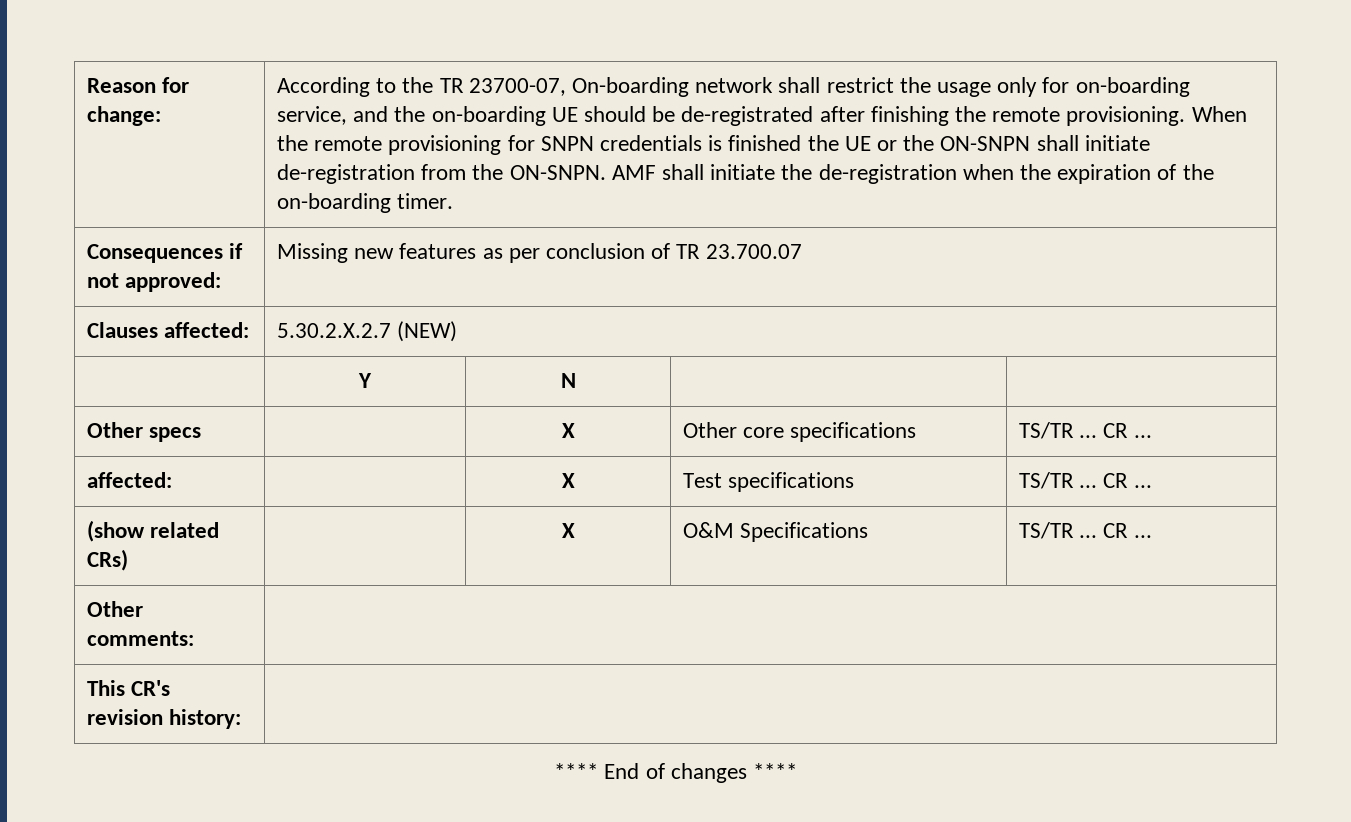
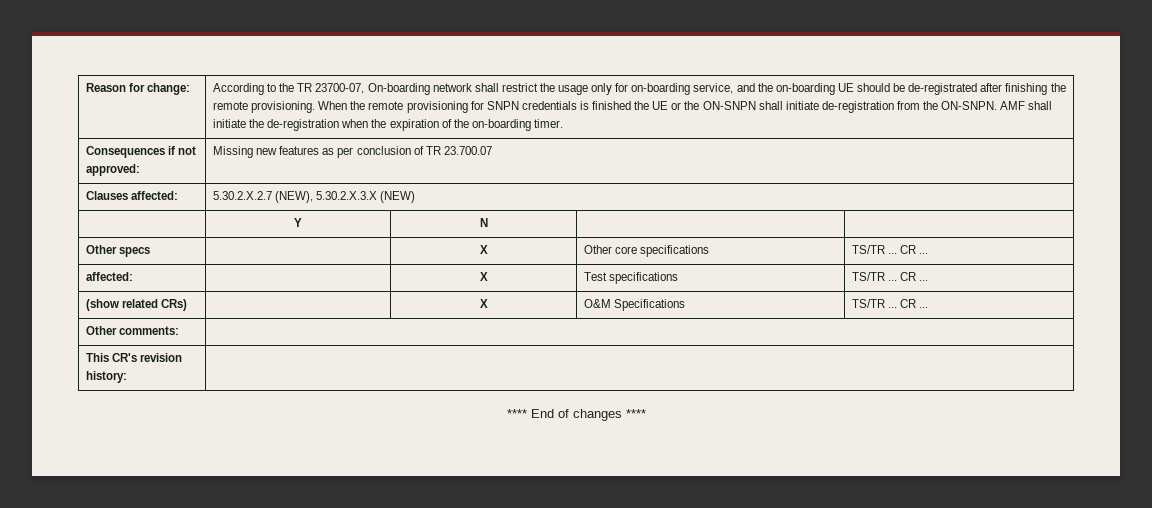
- Clauses affected: | 5.30.2.X.2.7 (NEW)
+ Clauses affected: | 5.30.2.X.2.7 (NEW), 5.30.2.X.3.X (NEW)

